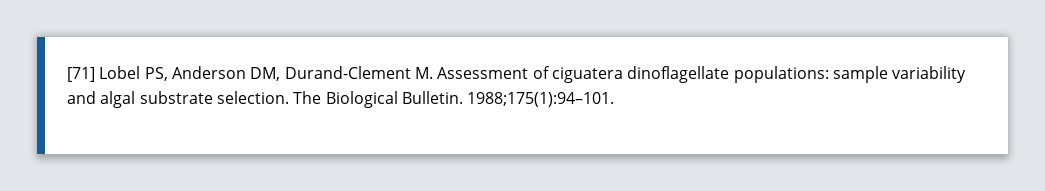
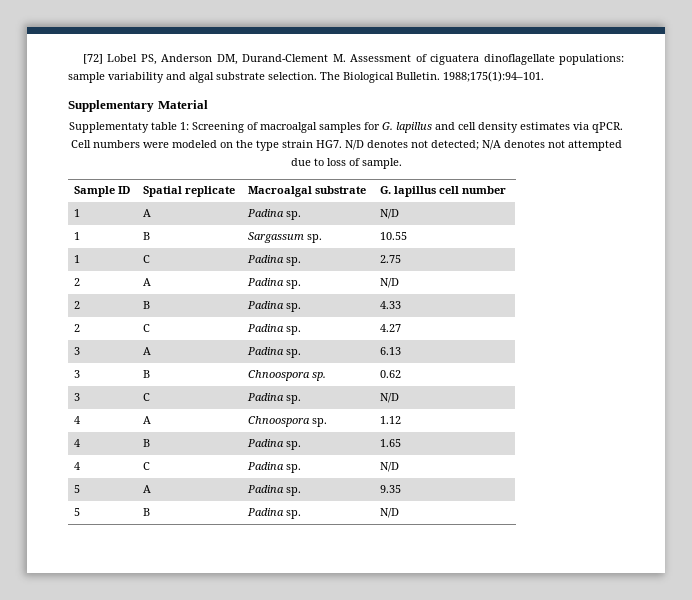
- [71] Lobel PS, Anderson DM, Durand-Clement M. Assessment of ciguatera dinoflagellate populations: sample variability and algal substrate selection.
+ [72] Lobel PS, Anderson DM, Durand-Clement M. Assessment of ciguatera dinoflagellate populations: sample variability and algal substrate selection.
+ Supplementary Material
+ Supplementaty table 1: Screening of macroalgal samples for G. lapillus and cell density estimates via qPCR. Cell numbers were modeled on the type strain HG7. N/D denotes not detected; N/A denotes not attempted due to loss of sample.
+ Sample ID | Spatial replicate | Macroalgal substrate | G. lapillus cell number
+ 1 | A | Padina sp. | N/D
+ 1 | B | Sargassum sp. | 10.55
+ 1 | C | Padina sp. | 2.75
+ 2 | A | Padina sp. | N/D
+ 2 | B | Padina sp. | 4.33
+ 2 | C | Padina sp. | 4.27
+ 3 | A | Padina sp. | 6.13
+ 3 | B | Chnoospora sp. | 0.62
+ 3 | C | Padina sp. | N/D
+ 4 | A | Chnoospora sp. | 1.12
+ 4 | B | Padina sp. | 1.65
+ 4 | C | Padina sp. | N/D
+ 5 | A | Padina sp. | 9.35
+ 5 | B | Padina sp. | N/D

